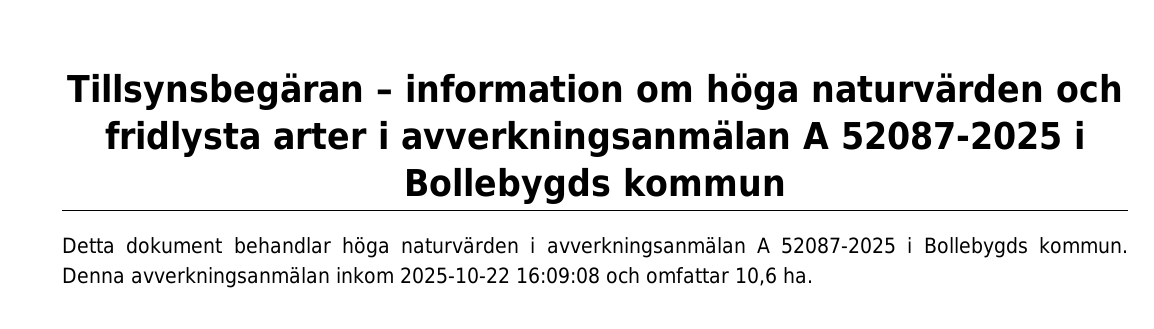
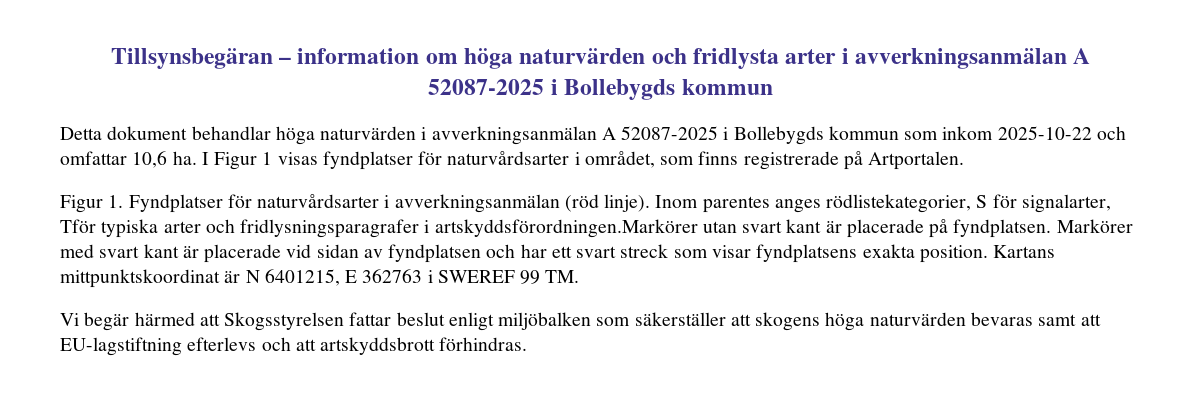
- Detta dokument behandlar höga naturvärden i avverkningsanmälan A 52087-2025 i Bollebygds kommun. Denna avverkningsanmälan inkom 2025-10-22 16:09:08 och omfattar 10,6 ha.
+ Detta dokument behandlar höga naturvärden i avverkningsanmälan A 52087-2025 i Bollebygds kommun som inkom 2025-10-22 och omfattar 10,6 ha.
+ I Figur 1 visas fyndplatser för naturvårdsarter i området, som finns registrerade på Artportalen.
+ Figur 1. Fyndplatser för naturvårdsarter i avverkningsanmälan (röd linje). Inom parentes anges rödlistekategorier, S för signalarter, Tför typiska arter och fridlysningsparagrafer i artskyddsförordningen.Markörer utan svart kant är placerade på fyndplatsen. Markörer med svart kant är placerade vid sidan av fyndplatsen och har ett svart streck som visar fyndplatsens exakta position. Kartans mittpunktskoordinat är N 6401215, E 362763 i SWEREF 99 TM.
+ Vi begär härmed att Skogsstyrelsen fattar beslut enligt miljöbalken som säkerställer att skogens höga naturvärden bevaras samt att EU-lagstiftning efterlevs och att artskyddsbrott förhindras.

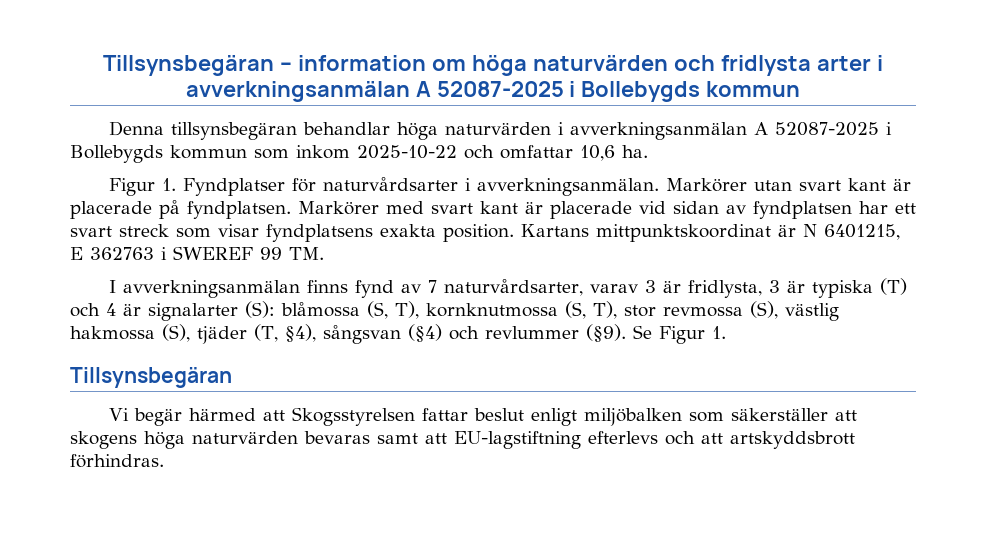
- Detta dokument behandlar höga naturvärden i avverkningsanmälan A 52087-2025 i Bollebygds kommun som inkom 2025-10-22 och omfattar 10,6 ha. I Figur 1 visas fyndplatser för naturvårdsarter i området, som finns registrerade på Artportalen.
+ Denna tillsynsbegäran behandlar höga naturvärden i avverkningsanmälan A 52087-2025 i Bollebygds kommun som inkom 2025-10-22 och omfattar 10,6 ha.
- Figur 1. Fyndplatser för naturvårdsarter i avverkningsanmälan (röd linje). Inom parentes anges rödlistekategorier, S för signalarter, Tför typiska arter och fridlysningsparagrafer i artskyddsförordningen.Markörer utan svart kant är placerade på fyndplatsen.
+ Figur 1. Fyndplatser för naturvårdsarter i avverkningsanmälan. Markörer utan svart kant är placerade på fyndplatsen.
- Markörer med svart kant är placerade vid sidan av fyndplatsen och har ett svart streck som visar fyndplatsens exakta position.
+ Markörer med svart kant är placerade vid sidan av fyndplatsen har ett svart streck som visar fyndplatsens exakta position.
+ I avverkningsanmälan finns fynd av 7 naturvårdsarter, varav 3 är fridlysta, 3 är typiska (T) och 4 är signalarter (S): blåmossa (S, T), kornknutmossa (S, T), stor revmossa (S), västlig hakmossa (S), tjäder (T, §4), sångsvan (§4) och revlummer (§9). Se Figur 1.
+ Tillsynsbegäran

